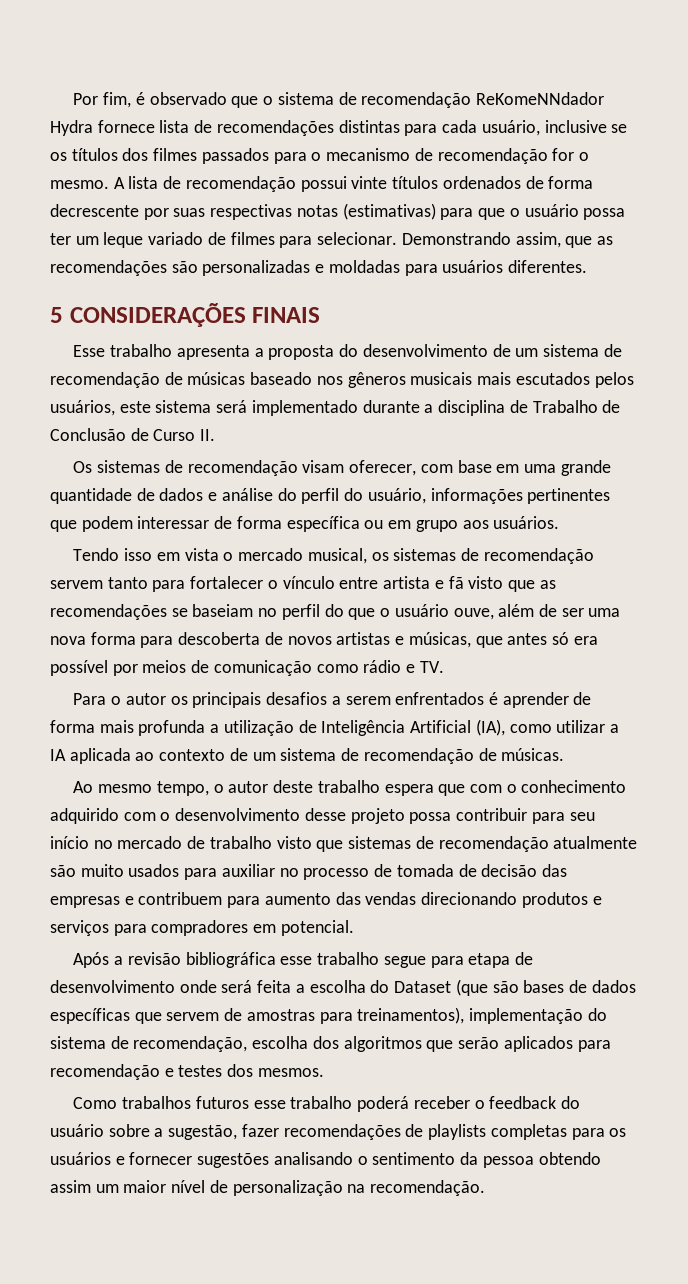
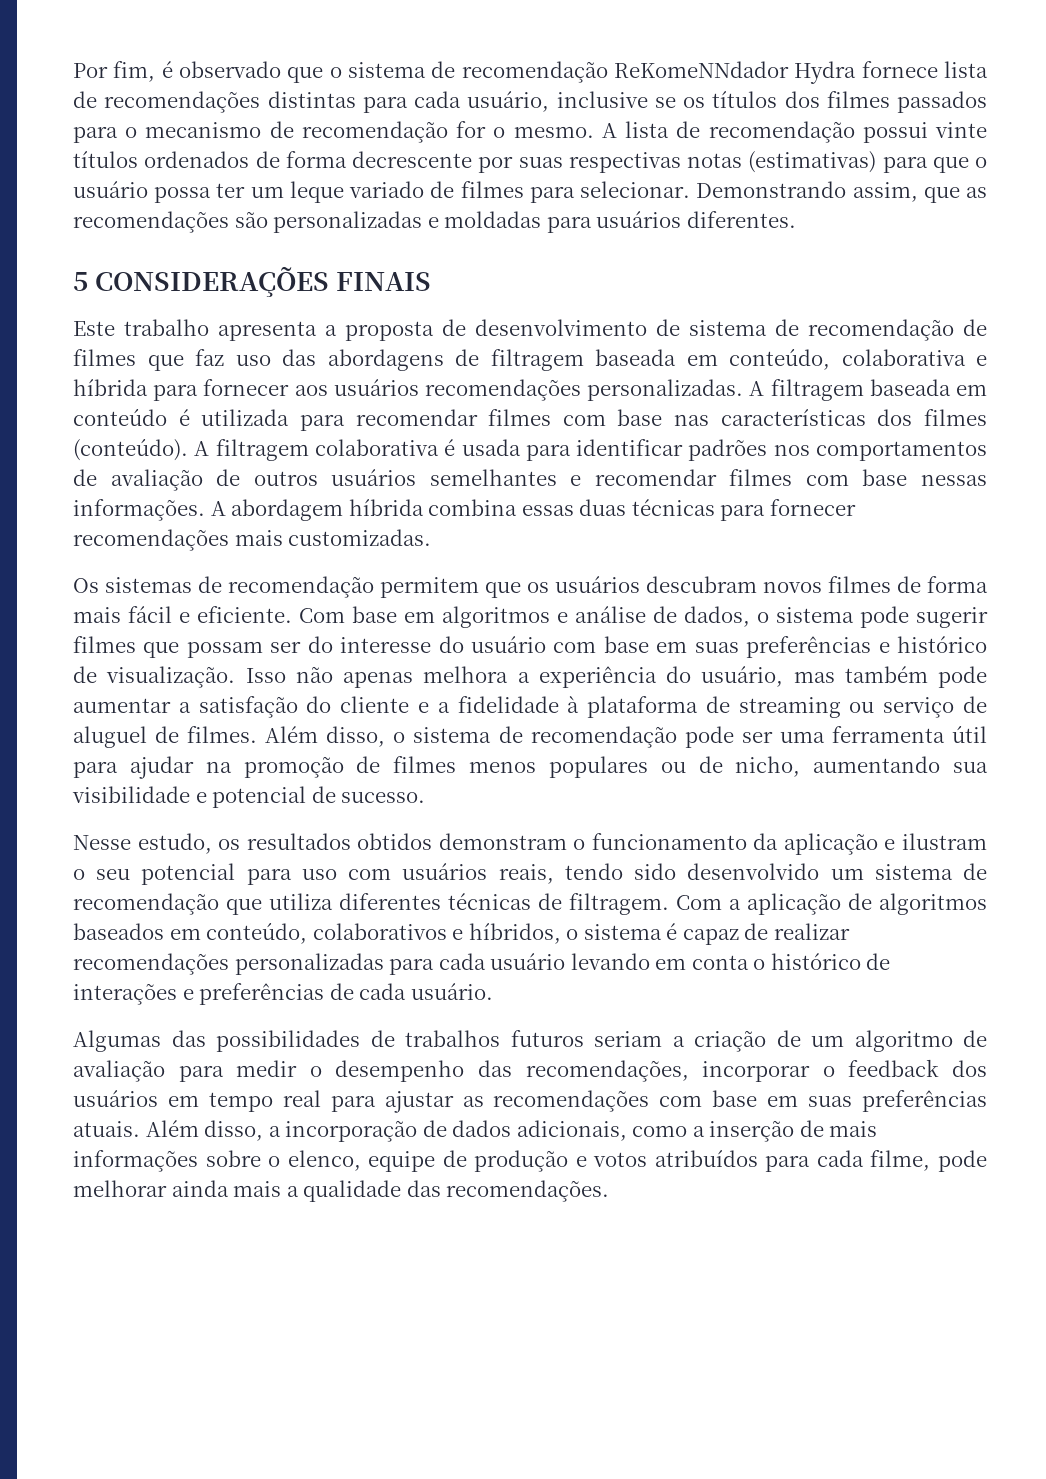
- Esse trabalho apresenta a proposta do desenvolvimento de um sistema de recomendação de músicas baseado nos gêneros musicais mais escutados pelos usuários, este sistema será implementado durante a disciplina de Trabalho de Conclusão de Curso II.
- Os sistemas de recomendação visam oferecer, com base em uma grande quantidade de dados e análise do perfil do usuário, informações pertinentes que podem interessar de forma específica ou em grupo aos usuários.
- Tendo isso em vista o mercado musical, os sistemas de recomendação servem tanto para fortalecer o vínculo entre artista e fã visto que as recomendações se baseiam no perfil do que o usuário ouve, além de ser uma nova forma para descoberta de novos artistas e músicas, que antes só era possível por meios de comunicação como rádio e TV.
- Para o autor os principais desafios a serem enfrentados é aprender de forma mais profunda a utilização de Inteligência Artificial (IA), como utilizar a IA aplicada ao contexto de um sistema de recomendação de músicas.
- Ao mesmo tempo, o autor deste trabalho espera que com o conhecimento adquirido com o desenvolvimento desse projeto possa contribuir para seu início no mercado de trabalho visto que sistemas de recomendação atualmente são muito usados para auxiliar no processo de tomada de decisão das empresas e contribuem para aumento das vendas direcionando produtos e serviços para compradores em potencial.
- Após a revisão bibliográfica esse trabalho segue para etapa de desenvolvimento onde será feita a escolha do Dataset (que são bases de dados específicas que servem de amostras para treinamentos), implementação do sistema de recomendação, escolha dos algoritmos que serão aplicados para recomendação e testes dos mesmos.
- Como trabalhos futuros esse trabalho poderá receber o feedback do usuário sobre a sugestão, fazer recomendações de playlists completas para os usuários e fornecer sugestões analisando o sentimento da pessoa obtendo assim um maior nível de personalização na recomendação.
+ Este trabalho apresenta a proposta de desenvolvimento de sistema de recomendação de filmes que faz uso das abordagens de filtragem baseada em conteúdo, colaborativa e híbrida para fornecer aos usuários recomendações personalizadas. A filtragem baseada em conteúdo é utilizada para recomendar filmes com base nas características dos filmes (conteúdo). A filtragem colaborativa é usada para identificar padrões nos comportamentos de avaliação de outros usuários semelhantes e recomendar filmes com base nessas informações. A abordagem híbrida combina essas duas técnicas para fornecer recomendações mais customizadas.
+ Os sistemas de recomendação permitem que os usuários descubram novos filmes de forma mais fácil e eficiente. Com base em algoritmos e análise de dados, o sistema pode sugerir filmes que possam ser do interesse do usuário com base em suas preferências e histórico de visualização. Isso não apenas melhora a experiência do usuário, mas também pode aumentar a satisfação do cliente e a fidelidade à plataforma de streaming ou serviço de aluguel de filmes. Além disso, o sistema de recomendação pode ser uma ferramenta útil para ajudar na promoção de filmes menos populares ou de nicho, aumentando sua visibilidade e potencial de sucesso.
+ Nesse estudo, os resultados obtidos demonstram o funcionamento da aplicação e ilustram o seu potencial para uso com usuários reais, tendo sido desenvolvido um sistema de recomendação que utiliza diferentes técnicas de filtragem. Com a aplicação de algoritmos baseados em conteúdo, colaborativos e híbridos, o sistema é capaz de realizar recomendações personalizadas para cada usuário levando em conta o histórico de interações e preferências de cada usuário.
+ Algumas das possibilidades de trabalhos futuros seriam a criação de um algoritmo de avaliação para medir o desempenho das recomendações, incorporar o feedback dos usuários em tempo real para ajustar as recomendações com base em suas preferências atuais. Além disso, a incorporação de dados adicionais, como a inserção de mais informações sobre o elenco, equipe de produção e votos atribuídos para cada filme, pode melhorar ainda mais a qualidade das recomendações.

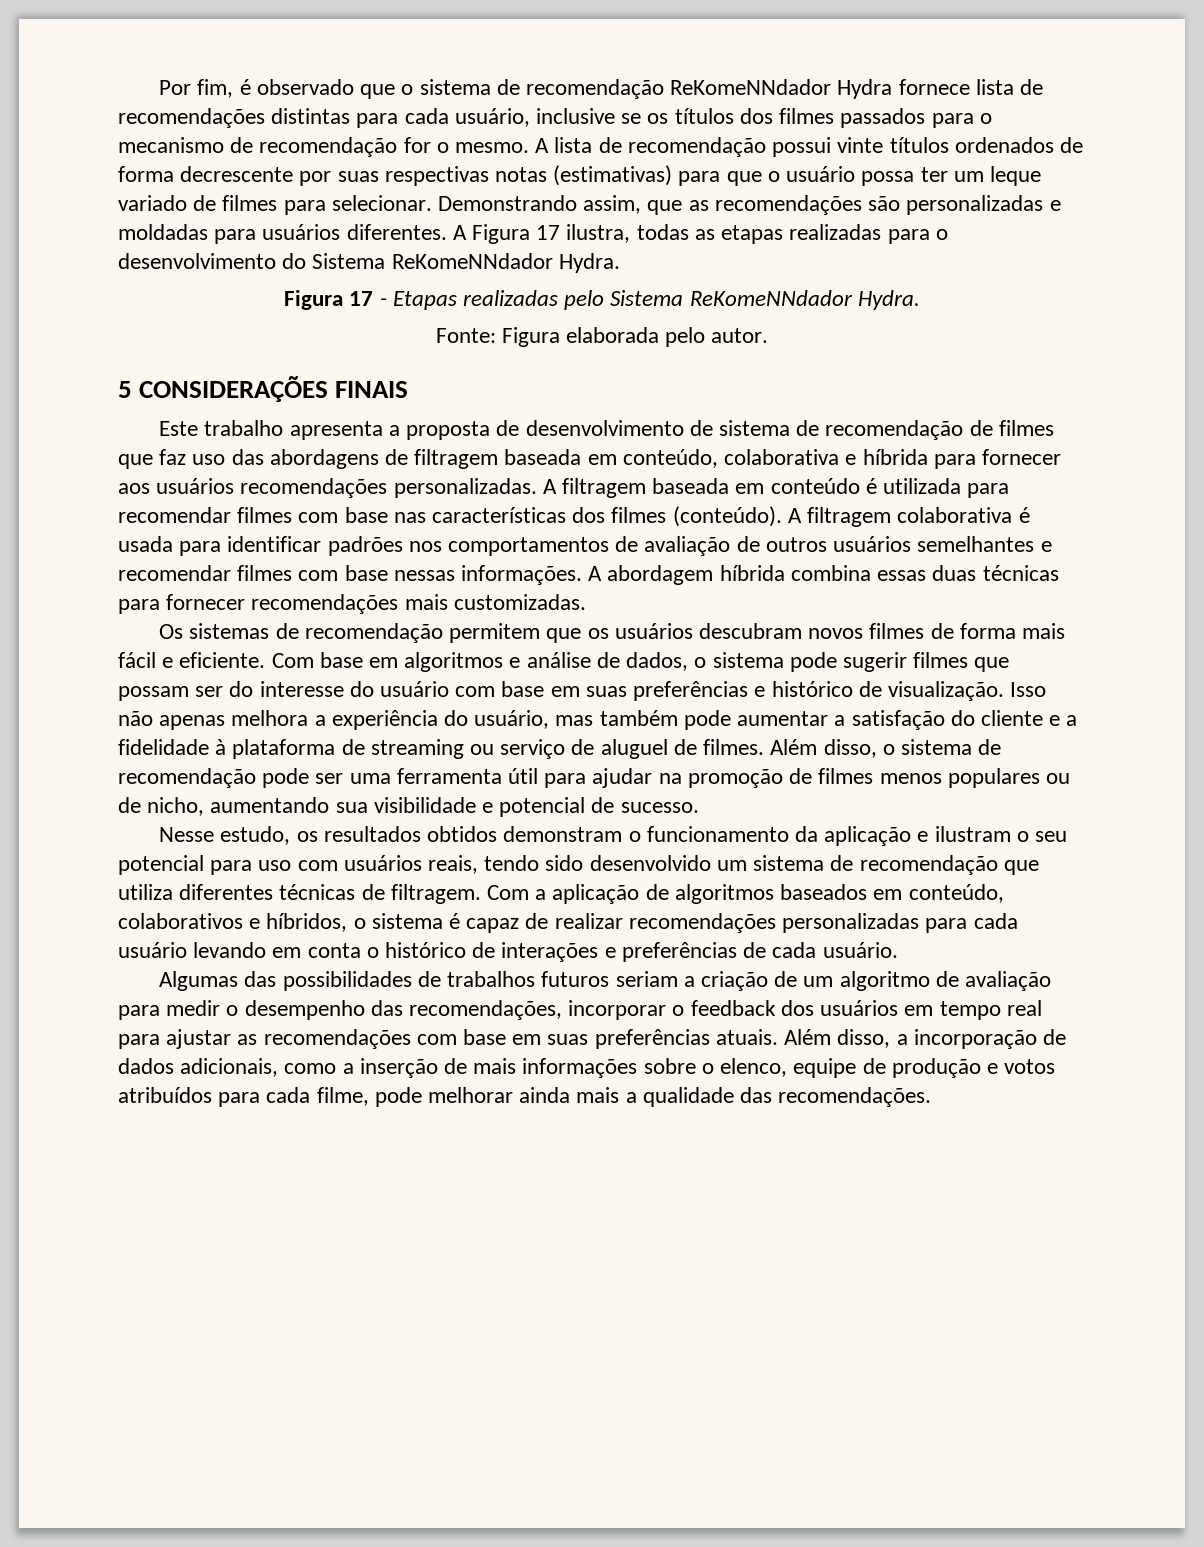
+ A Figura 17 ilustra, todas as etapas realizadas para o desenvolvimento do Sistema ReKomeNNdador Hydra.
+ Figura 17 - Etapas realizadas pelo Sistema ReKomeNNdador Hydra.
+ Fonte: Figura elaborada pelo autor.

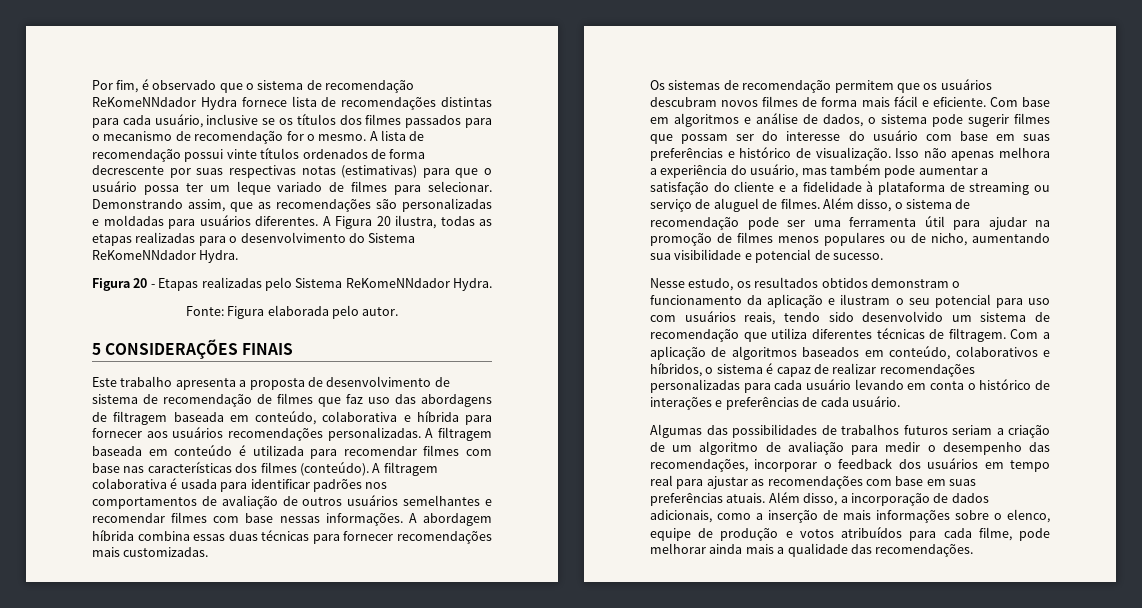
- A Figura 17 ilustra, todas as etapas realizadas para o desenvolvimento do Sistema ReKomeNNdador Hydra.
+ A Figura 20 ilustra, todas as etapas realizadas para o desenvolvimento do Sistema ReKomeNNdador Hydra.
- Figura 17 - Etapas realizadas pelo Sistema ReKomeNNdador Hydra.
+ Figura 20 - Etapas realizadas pelo Sistema ReKomeNNdador Hydra.

